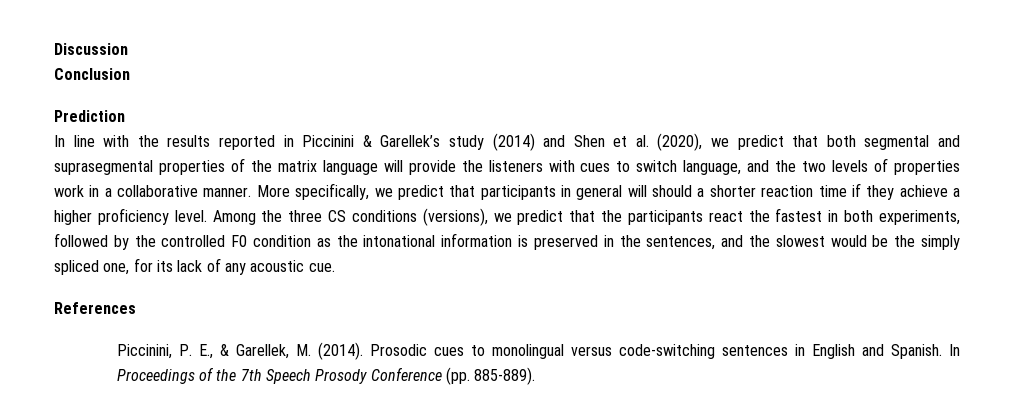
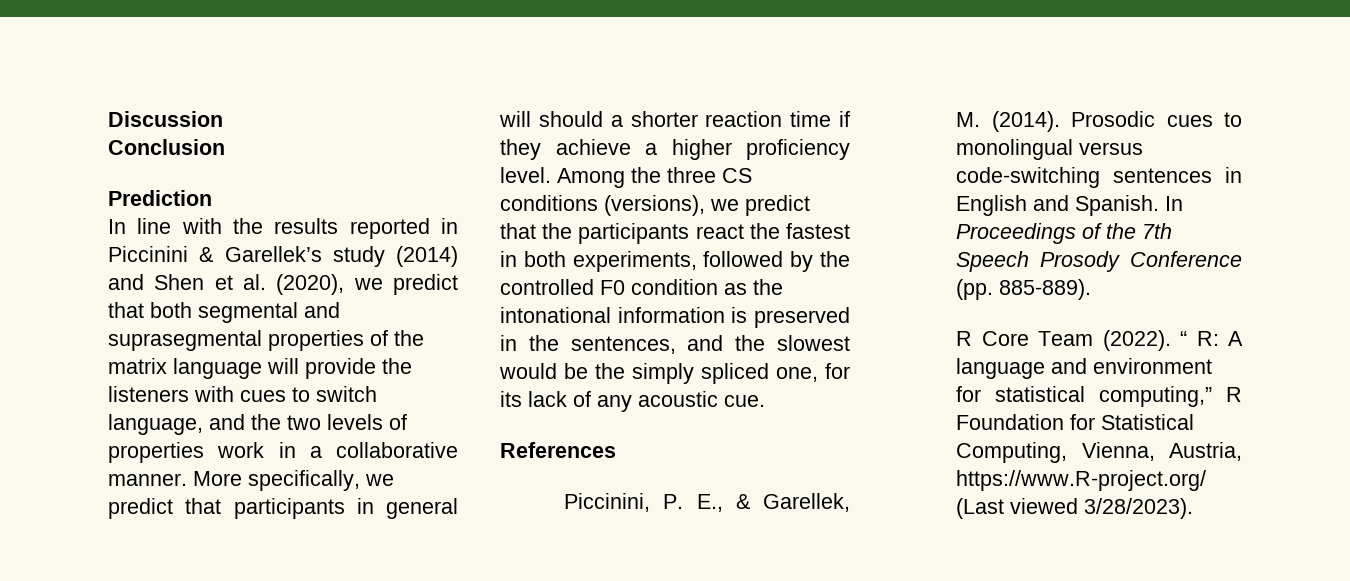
+ R Core Team (2022). “ R: A language and environment for statistical computing,” R Foundation for Statistical Computing, Vienna, Austria, https://www.R-project.org/ (Last viewed 3/28/2023).

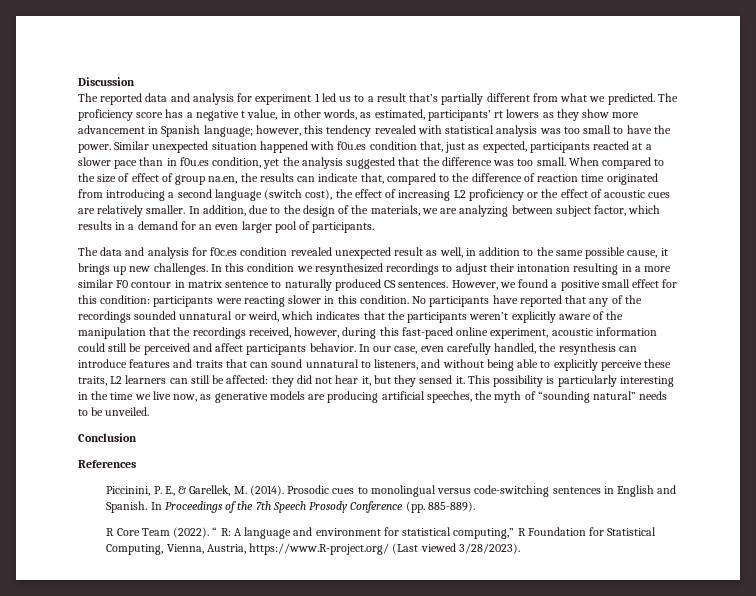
+ The reported data and analysis for experiment 1 led us to a result that’s partially different from what we predicted. The proficiency score has a negative t value, in other words, as estimated, participants’ rt lowers as they show more advancement in Spanish language; however, this tendency revealed with statistical analysis was too small to have the power. Similar unexpected situation happened with f0u.es condition that, just as expected, participants reacted at a slower pace than in f0u.es condition, yet the analysis suggested that the difference was too small. When compared to the size of effect of group na.en, the results can indicate that, compared to the difference of reaction time originated from introducing a second language (switch cost), the effect of increasing L2 proficiency or the effect of acoustic cues are relatively smaller. In addition, due to the design of the materials, we are analyzing between subject factor, which results in a demand for an even larger pool of participants.
+ The data and analysis for f0c.es condition revealed unexpected result as well, in addition to the same possible cause, it brings up new challenges. In this condition we resynthesized recordings to adjust their intonation resulting in a more similar F0 contour in matrix sentence to naturally produced CS sentences. However, we found a positive small effect for this condition: participants were reacting slower in this condition. No participants have reported that any of the recordings sounded unnatural or weird, which indicates that the participants weren’t explicitly aware of the manipulation that the recordings received, however, during this fast-paced online experiment, acoustic information could still be perceived and affect participants behavior. In our case, even carefully handled, the resynthesis can introduce features and traits that can sound unnatural to listeners, and without being able to explicitly perceive these traits, L2 learners can still be affected: they did not hear it, but they sensed it. This possibility is particularly interesting in the time we live now, as generative models are producing artificial speeches, the myth of “sounding natural” needs to be unveiled.
  Conclusion
- Prediction
- In line with the results reported in Piccinini & Garellek’s study (2014) and Shen et al. (2020), we predict that both segmental and suprasegmental properties of the matrix language will provide the listeners with cues to switch language, and the two levels of properties work in a collaborative manner. More specifically, we predict that participants in general will should a shorter reaction time if they achieve a higher proficiency level. Among the three CS conditions (versions), we predict that the participants react the fastest in both experiments, followed by the controlled F0 condition as the intonational information is preserved in the sentences, and the slowest would be the simply spliced one, for its lack of any acoustic cue.

